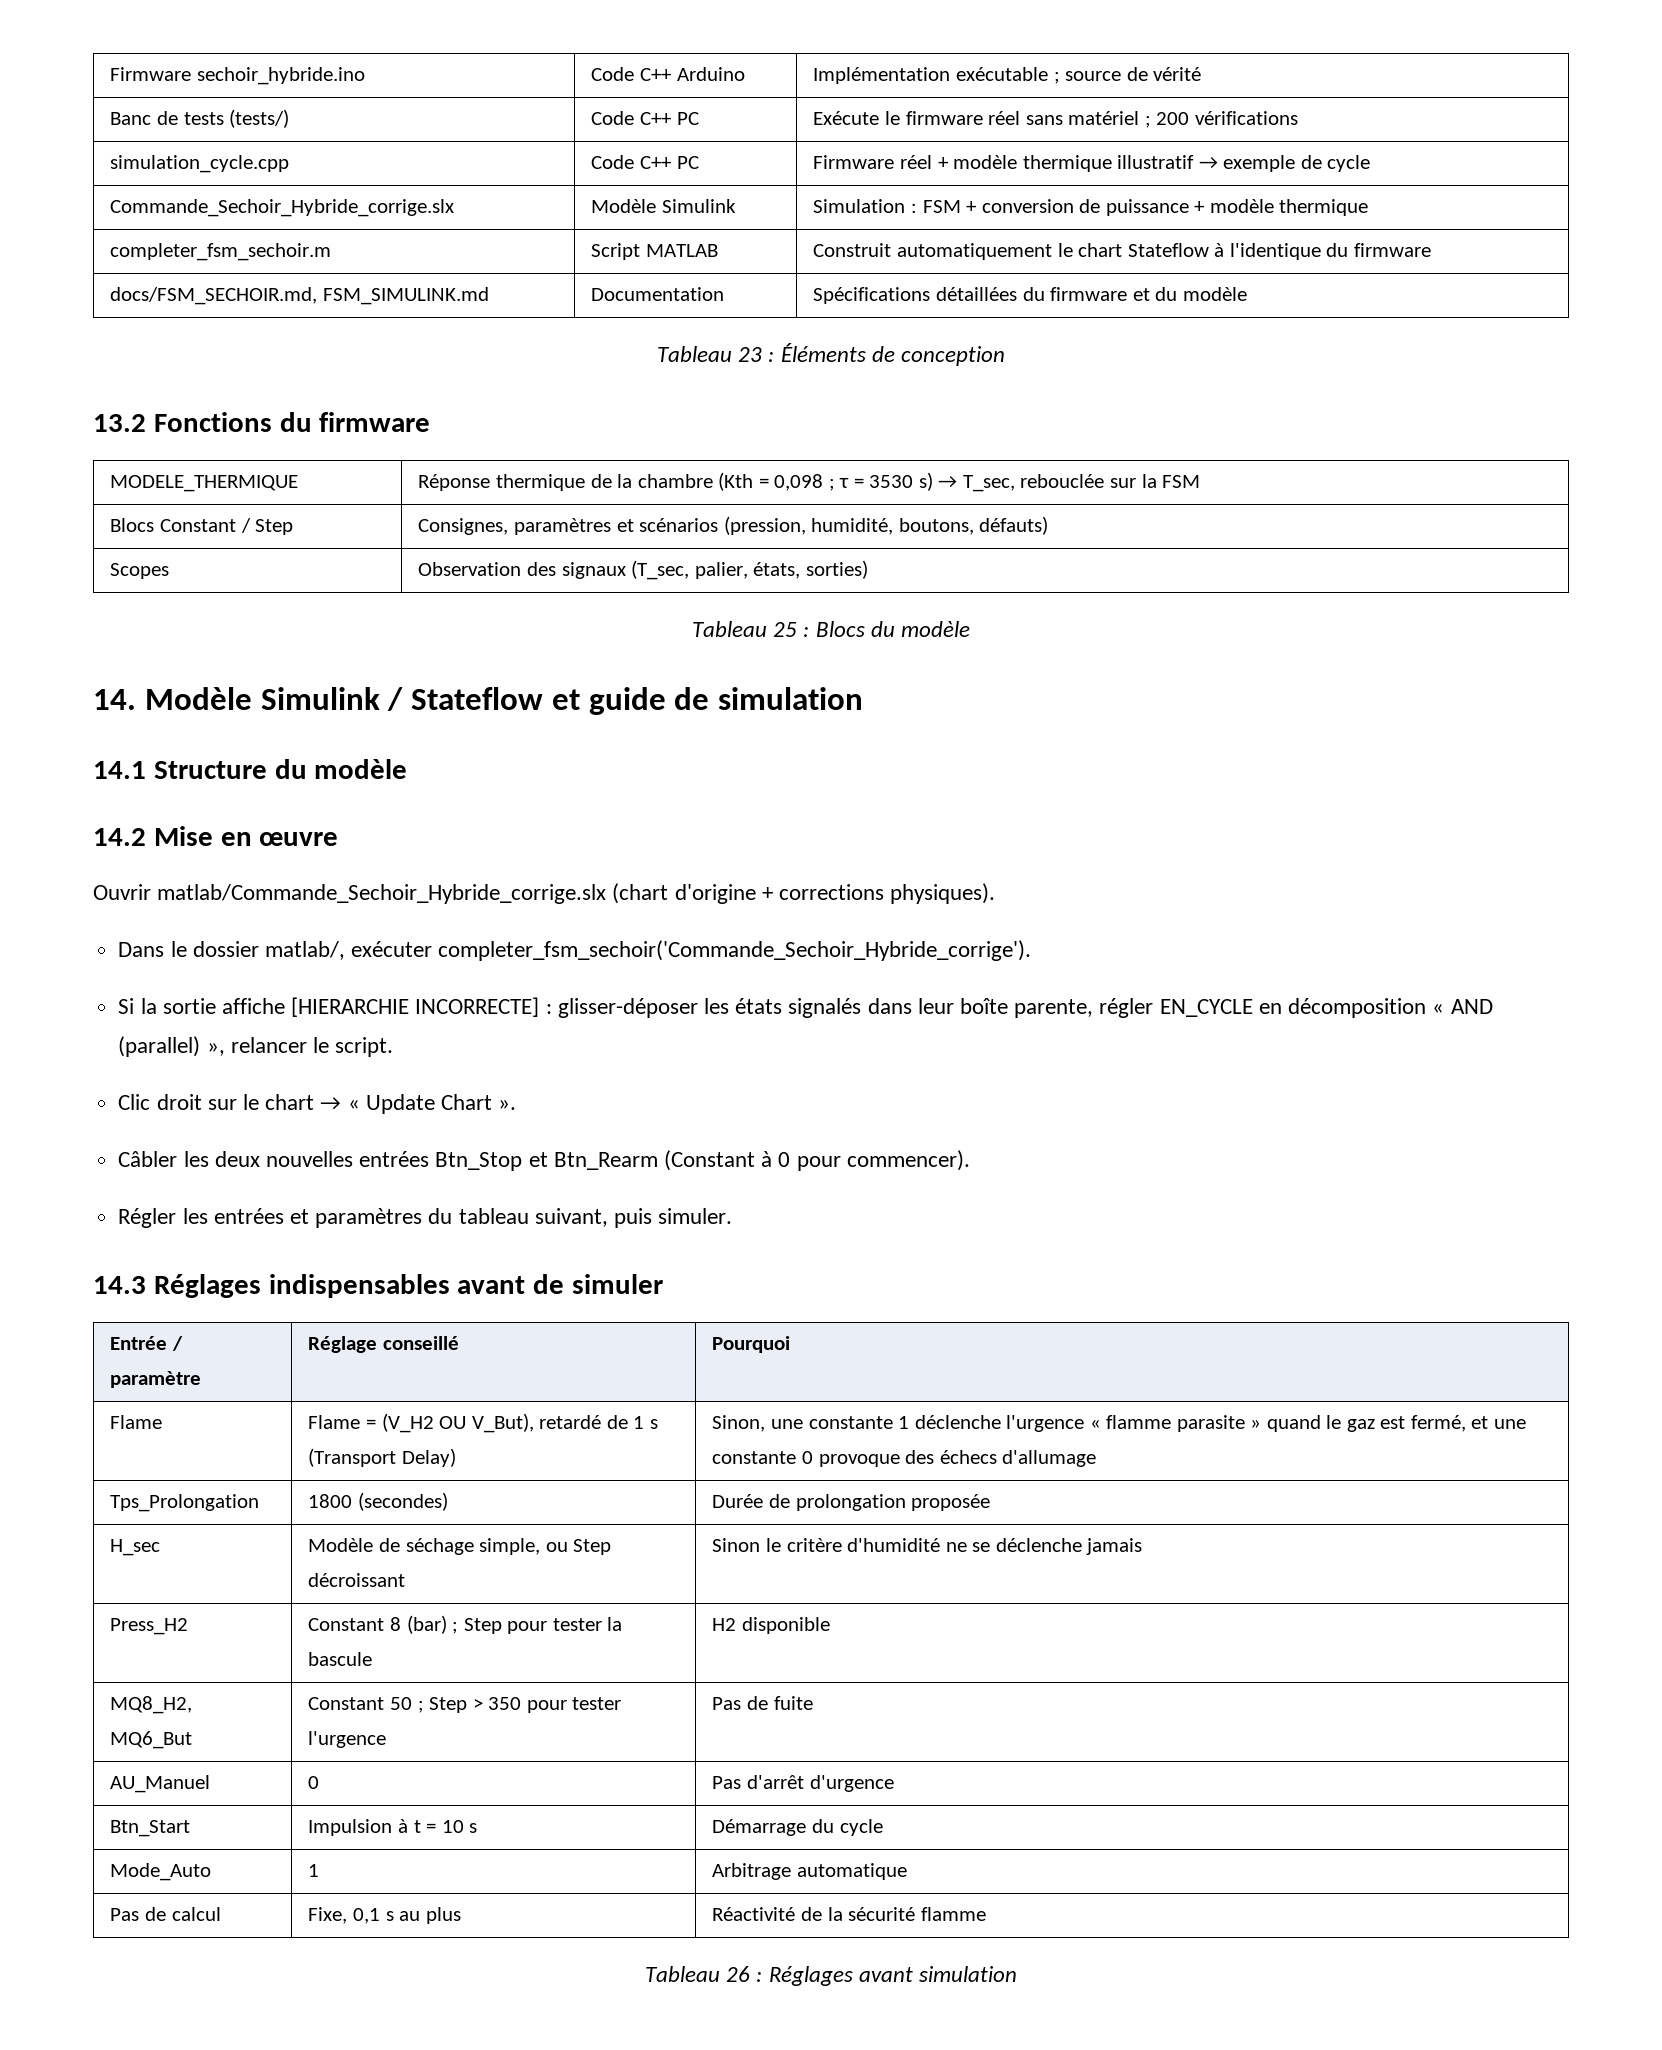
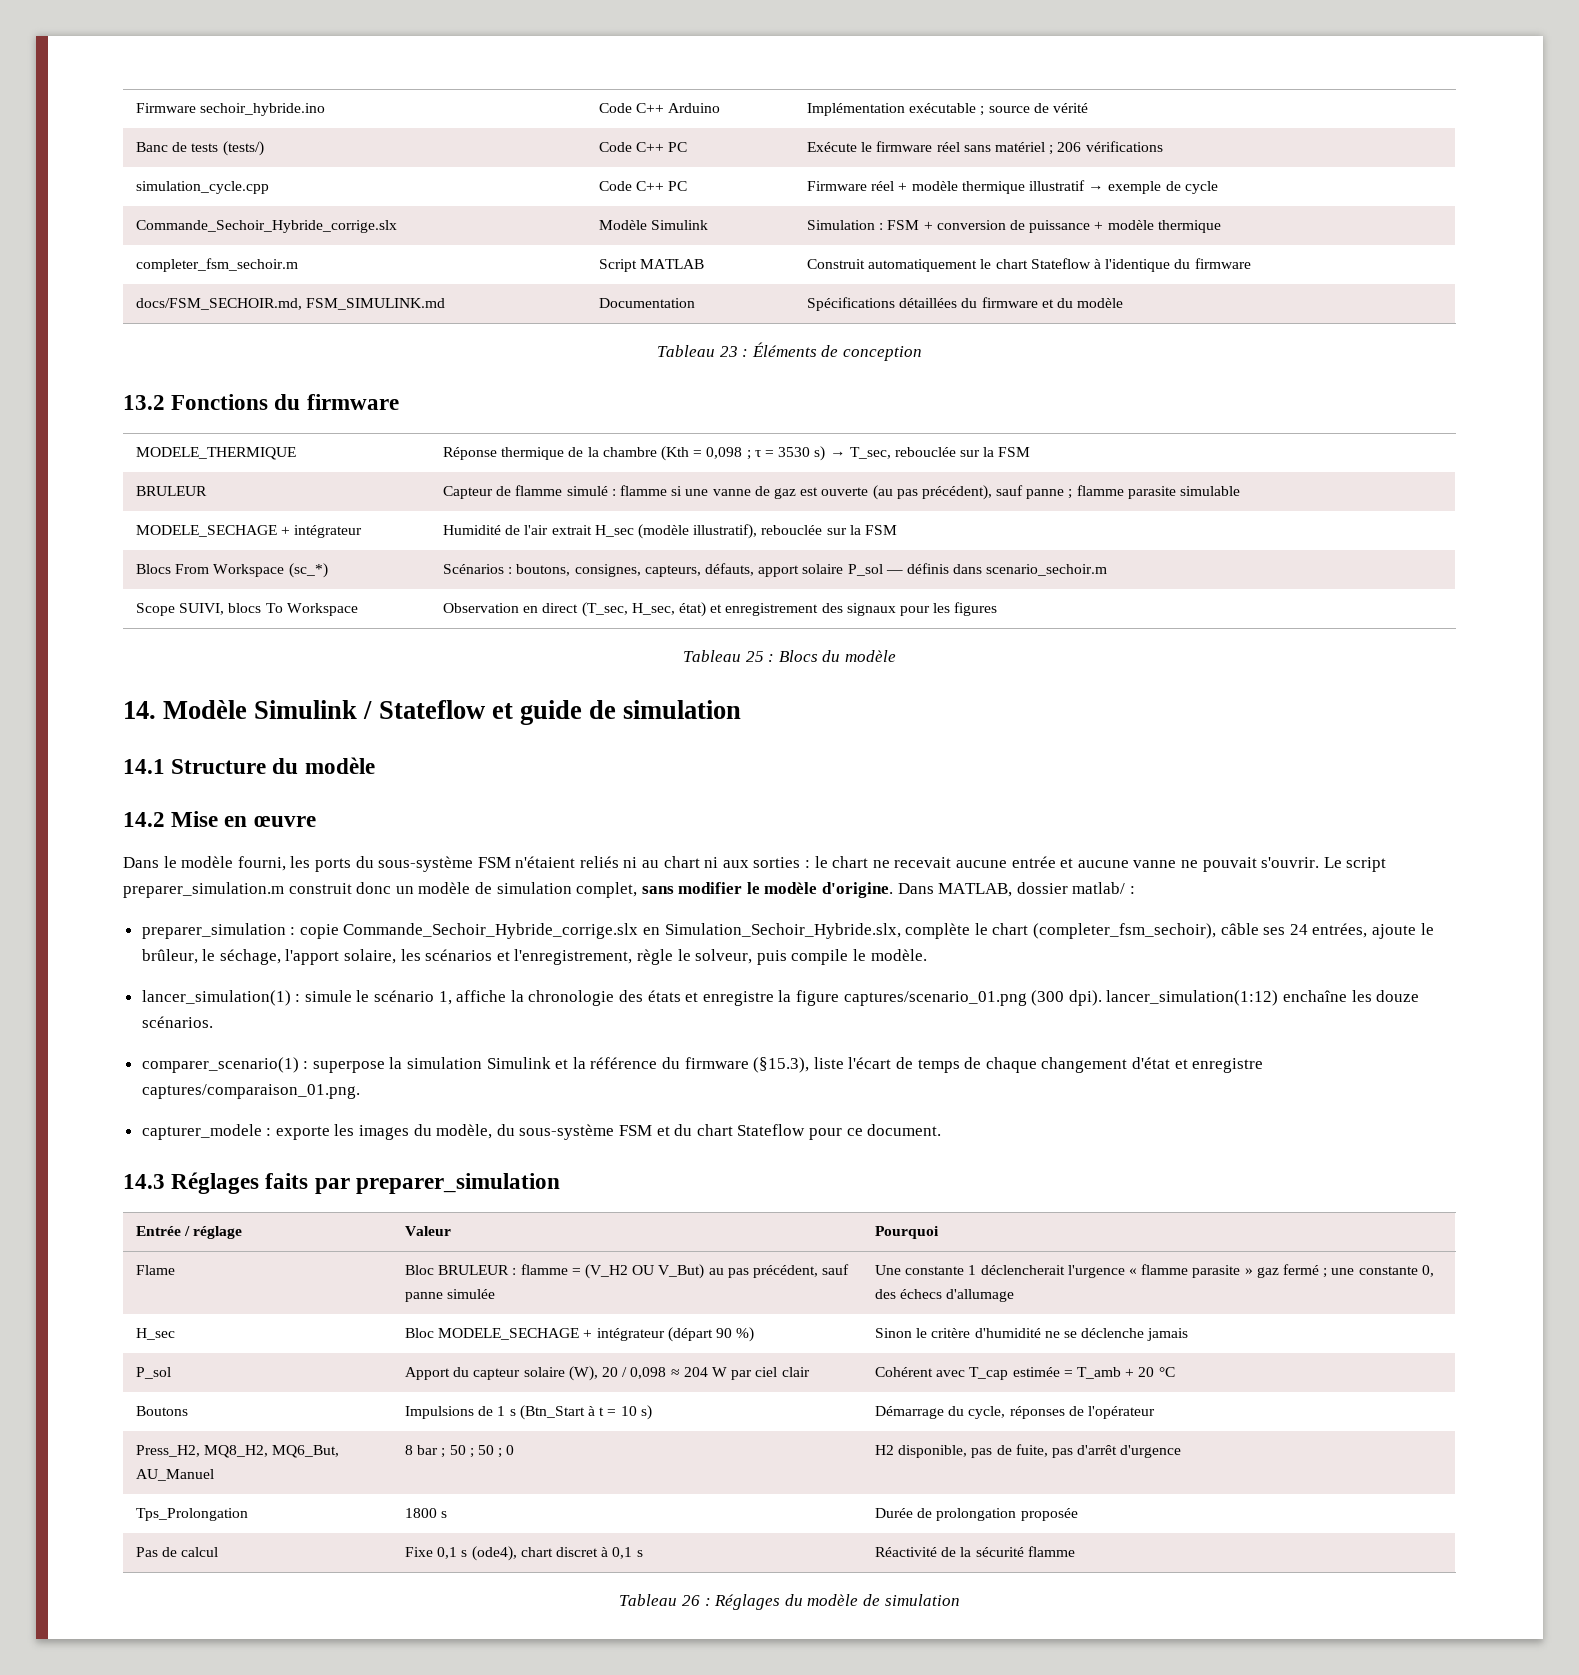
- Banc de tests (tests/) | Code C++ PC | Exécute le firmware réel sans matériel ; 200 vérifications
+ Banc de tests (tests/) | Code C++ PC | Exécute le firmware réel sans matériel ; 206 vérifications
- Blocs Constant / Step | Consignes, paramètres et scénarios (pression, humidité, boutons, défauts)
- Scopes | Observation des signaux (T_sec, palier, états, sorties)
+ BRULEUR | Capteur de flamme simulé : flamme si une vanne de gaz est ouverte (au pas précédent), sauf panne ; flamme parasite simulable
+ MODELE_SECHAGE + intégrateur | Humidité de l'air extrait H_sec (modèle illustratif), rebouclée sur la FSM
+ Blocs From Workspace (sc_*) | Scénarios : boutons, consignes, capteurs, défauts, apport solaire P_sol — définis dans scenario_sechoir.m
+ Scope SUIVI, blocs To Workspace | Observation en direct (T_sec, H_sec, état) et enregistrement des signaux pour les figures
- Ouvrir matlab/Commande_Sechoir_Hybride_corrige.slx (chart d'origine + corrections physiques).
- Dans le dossier matlab/, exécuter completer_fsm_sechoir('Commande_Sechoir_Hybride_corrige').
- Si la sortie affiche [HIERARCHIE INCORRECTE] : glisser-déposer les états signalés dans leur boîte parente, régler EN_CYCLE en décomposition « AND (parallel) », relancer le script.
- Clic droit sur le chart → « Update Chart ».
- Câbler les deux nouvelles entrées Btn_Stop et Btn_Rearm (Constant à 0 pour commencer).
- Régler les entrées et paramètres du tableau suivant, puis simuler.
- 14.3 Réglages indispensables avant de simuler
+ Dans le modèle fourni, les ports du sous-système FSM n'étaient reliés ni au chart ni aux sorties : le chart ne recevait aucune entrée et aucune vanne ne pouvait s'ouvrir. Le script preparer_simulation.m construit donc un modèle de simulation complet, sans modifier le modèle d'origine. Dans MATLAB, dossier matlab/ :
+ preparer_simulation : copie Commande_Sechoir_Hybride_corrige.slx en Simulation_Sechoir_Hybride.slx, complète le chart (completer_fsm_sechoir), câble ses 24 entrées, ajoute le brûleur, le séchage, l'apport solaire, les scénarios et l'enregistrement, règle le solveur, puis compile le modèle.
+ lancer_simulation(1) : simule le scénario 1, affiche la chronologie des états et enregistre la figure captures/scenario_01.png (300 dpi). lancer_simulation(1:12) enchaîne les douze scénarios.
+ comparer_scenario(1) : superpose la simulation Simulink et la référence du firmware (§15.3), liste l'écart de temps de chaque changement d'état et enregistre captures/comparaison_01.png.
+ capturer_modele : exporte les images du modèle, du sous-système FSM et du chart Stateflow pour ce document.
+ 14.3 Réglages faits par preparer_simulation
- Entrée / paramètre | Réglage conseillé | Pourquoi
+ Entrée / réglage | Valeur | Pourquoi
- Flame | Flame = (V_H2 OU V_But), retardé de 1 s (Transport Delay) | Sinon, une constante 1 déclenche l'urgence « flamme parasite » quand le gaz est fermé, et une constante 0 provoque des échecs d'allumage
- Tps_Prolongation | 1800 (secondes) | Durée de prolongation proposée
- H_sec | Modèle de séchage simple, ou Step décroissant | Sinon le critère d'humidité ne se déclenche jamais
+ Flame | Bloc BRULEUR : flamme = (V_H2 OU V_But) au pas précédent, sauf panne simulée | Une constante 1 déclencherait l'urgence « flamme parasite » gaz fermé ; une constante 0, des échecs d'allumage
+ H_sec | Bloc MODELE_SECHAGE + intégrateur (départ 90 %) | Sinon le critère d'humidité ne se déclenche jamais
- Press_H2 | Constant 8 (bar) ; Step pour tester la bascule | H2 disponible
- MQ8_H2, MQ6_But | Constant 50 ; Step > 350 pour tester l'urgence | Pas de fuite
- AU_Manuel | 0 | Pas d'arrêt d'urgence
- Btn_Start | Impulsion à t = 10 s | Démarrage du cycle
- Mode_Auto | 1 | Arbitrage automatique
+ P_sol | Apport du capteur solaire (W), 20 / 0,098 ≈ 204 W par ciel clair | Cohérent avec T_cap estimée = T_amb + 20 °C
+ Boutons | Impulsions de 1 s (Btn_Start à t = 10 s) | Démarrage du cycle, réponses de l'opérateur
+ Press_H2, MQ8_H2, MQ6_But, AU_Manuel | 8 bar ; 50 ; 50 ; 0 | H2 disponible, pas de fuite, pas d'arrêt d'urgence
+ Tps_Prolongation | 1800 s | Durée de prolongation proposée
- Pas de calcul | Fixe, 0,1 s au plus | Réactivité de la sécurité flamme
+ Pas de calcul | Fixe 0,1 s (ode4), chart discret à 0,1 s | Réactivité de la sécurité flamme
- Tableau 26 : Réglages avant simulation
+ Tableau 26 : Réglages du modèle de simulation

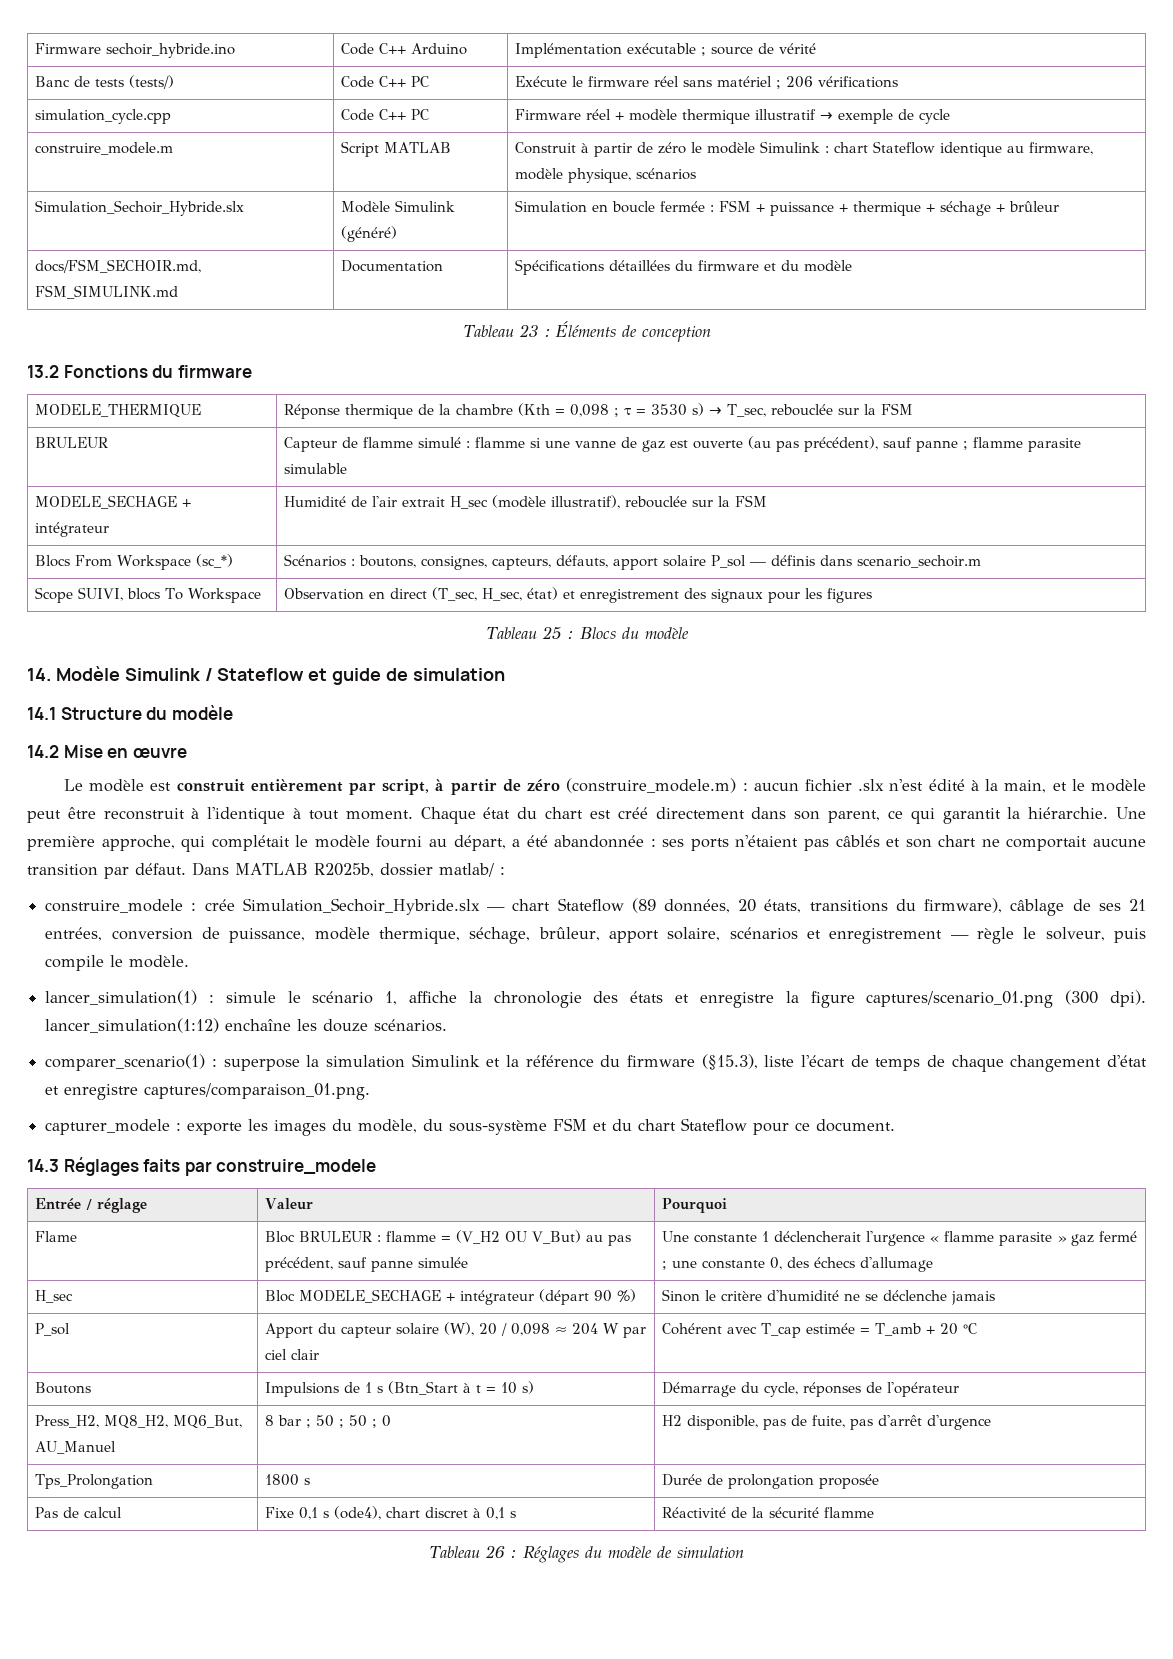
- Commande_Sechoir_Hybride_corrige.slx | Modèle Simulink | Simulation : FSM + conversion de puissance + modèle thermique
- completer_fsm_sechoir.m | Script MATLAB | Construit automatiquement le chart Stateflow à l'identique du firmware
+ construire_modele.m | Script MATLAB | Construit à partir de zéro le modèle Simulink : chart Stateflow identique au firmware, modèle physique, scénarios
+ Simulation_Sechoir_Hybride.slx | Modèle Simulink (généré) | Simulation en boucle fermée : FSM + puissance + thermique + séchage + brûleur
- Dans le modèle fourni, les ports du sous-système FSM n'étaient reliés ni au chart ni aux sorties : le chart ne recevait aucune entrée et aucune vanne ne pouvait s'ouvrir. Le script preparer_simulation.m construit donc un modèle de simulation complet, sans modifier le modèle d'origine. Dans MATLAB, dossier matlab/ :
- preparer_simulation : copie Commande_Sechoir_Hybride_corrige.slx en Simulation_Sechoir_Hybride.slx, complète le chart (completer_fsm_sechoir), câble ses 24 entrées, ajoute le brûleur, le séchage, l'apport solaire, les scénarios et l'enregistrement, règle le solveur, puis compile le modèle.
+ Le modèle est construit entièrement par script, à partir de zéro (construire_modele.m) : aucun fichier .slx n'est édité à la main, et le modèle peut être reconstruit à l'identique à tout moment. Chaque état du chart est créé directement dans son parent, ce qui garantit la hiérarchie. Une première approche, qui complétait le modèle fourni au départ, a été abandonnée : ses ports n'étaient pas câblés et son chart ne comportait aucune transition par défaut. Dans MATLAB R2025b, dossier matlab/ :
+ construire_modele : crée Simulation_Sechoir_Hybride.slx — chart Stateflow (89 données, 20 états, transitions du firmware), câblage de ses 21 entrées, conversion de puissance, modèle thermique, séchage, brûleur, apport solaire, scénarios et enregistrement — règle le solveur, puis compile le modèle.
- 14.3 Réglages faits par preparer_simulation
+ 14.3 Réglages faits par construire_modele

